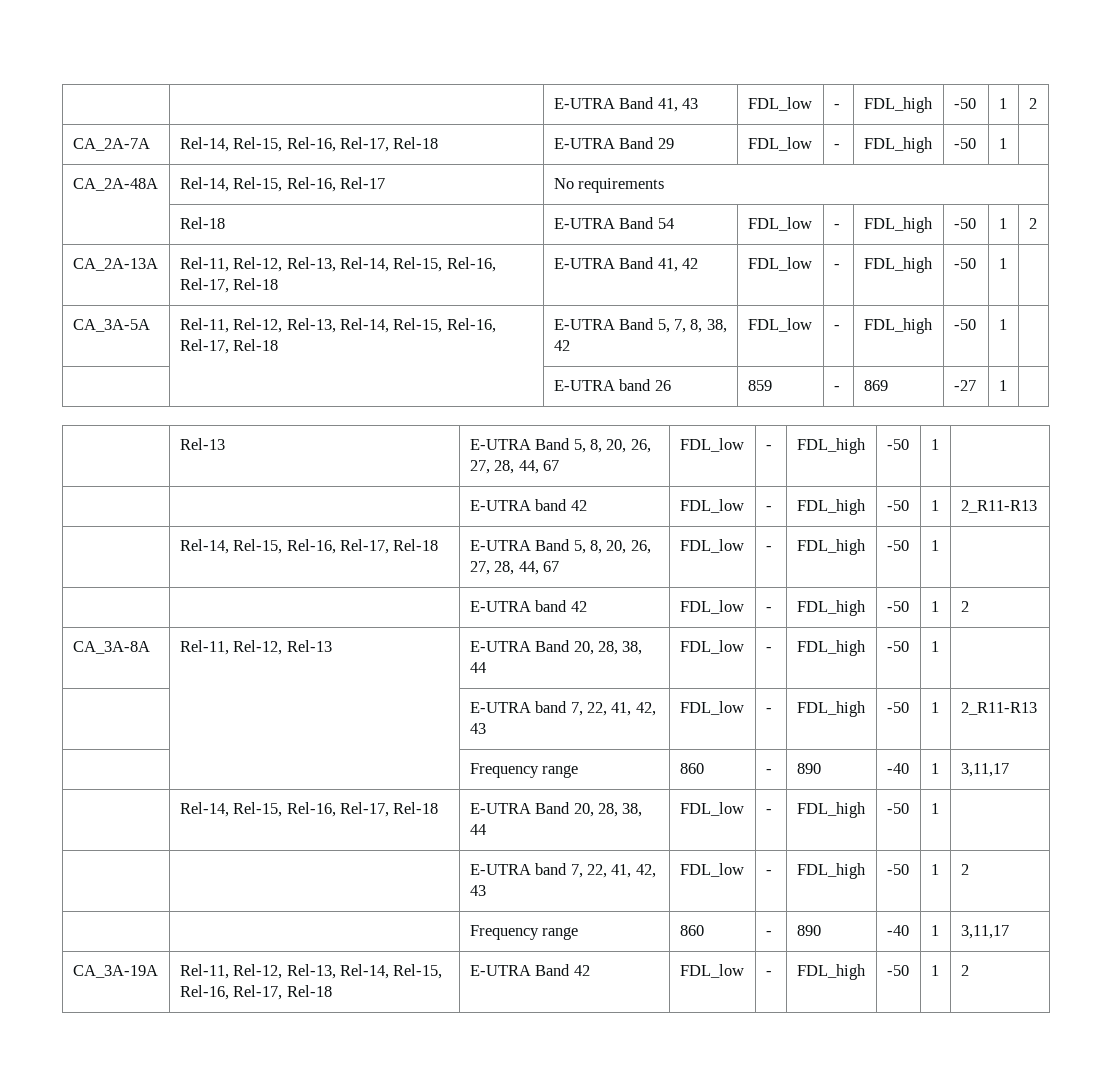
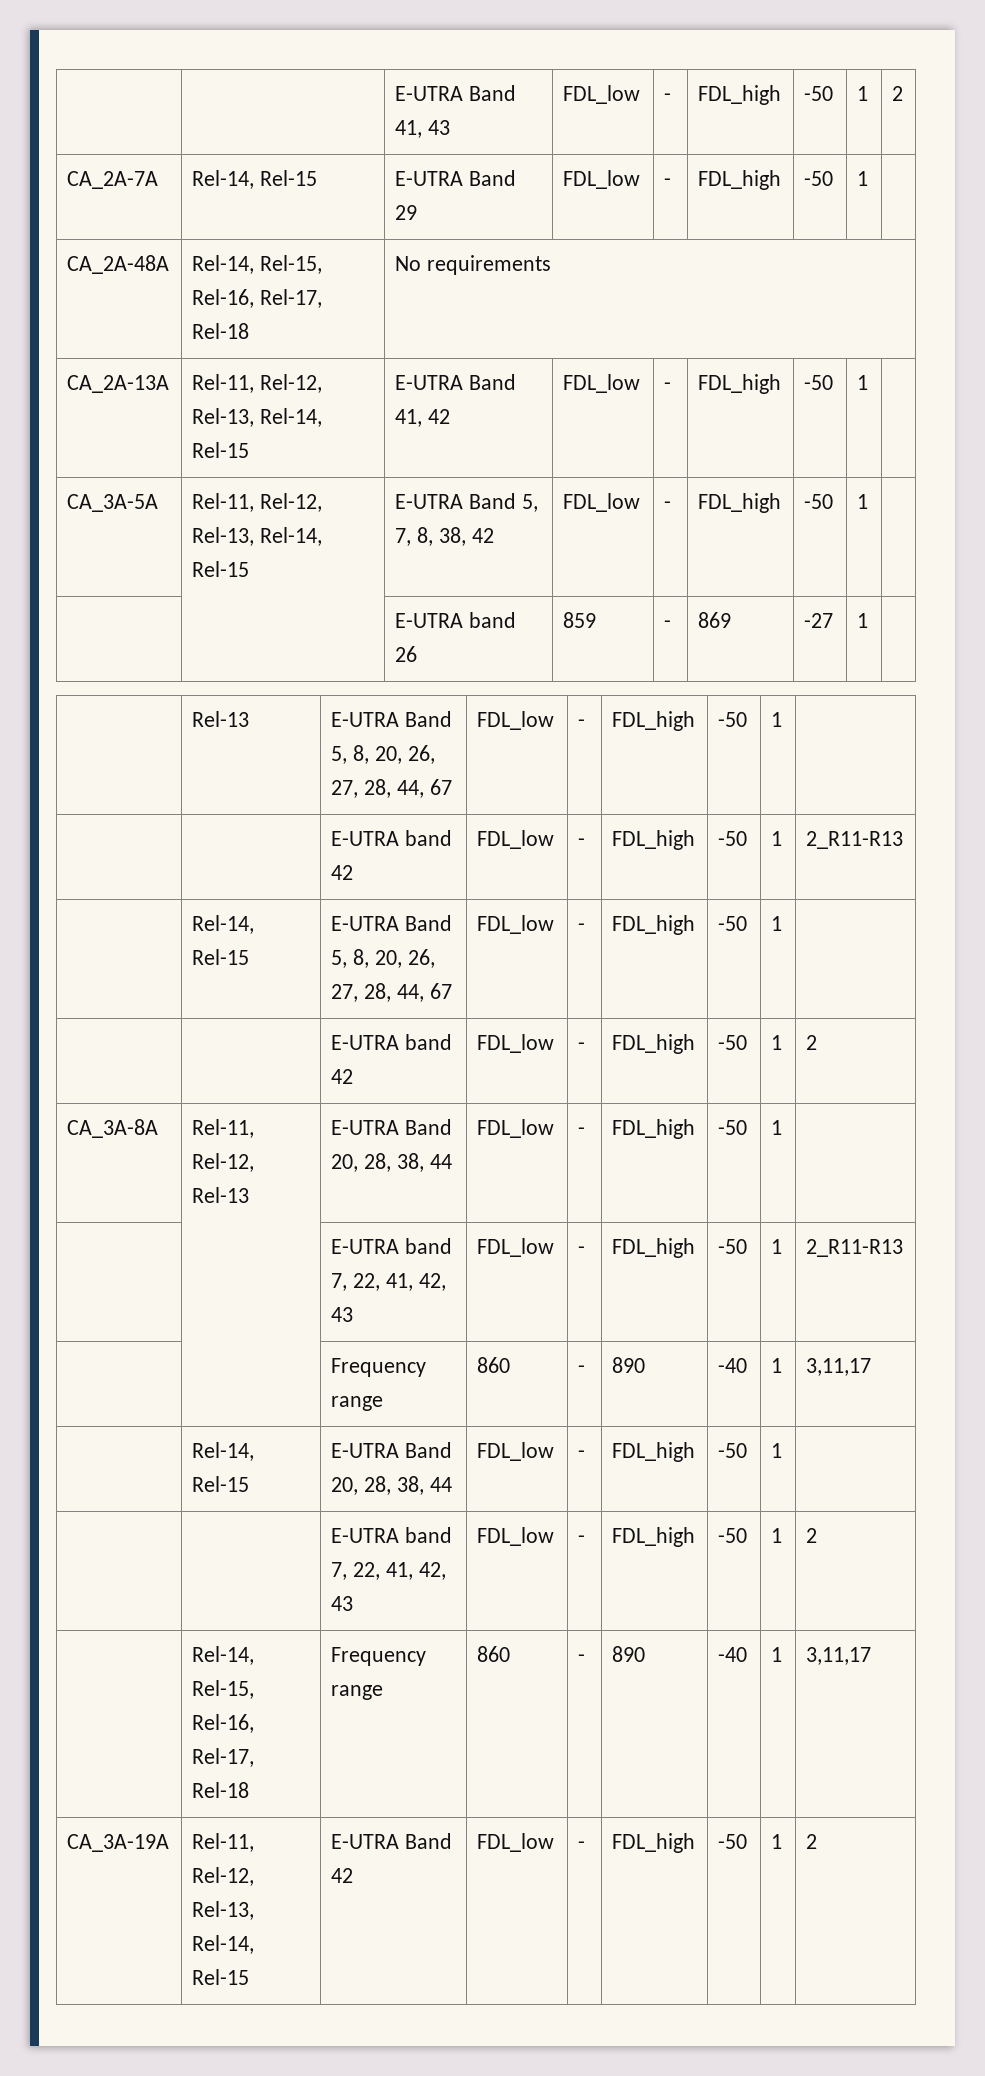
- CA_2A-7A | Rel-14, Rel-15, Rel-16, Rel-17, Rel-18 | E-UTRA Band 29 | FDL_low | - | FDL_high | -50 | 1 |
+ CA_2A-7A | Rel-14, Rel-15 | E-UTRA Band 29 | FDL_low | - | FDL_high | -50 | 1 |
- CA_2A-48A | Rel-14, Rel-15, Rel-16, Rel-17 | No requirements
+ CA_2A-48A | Rel-14, Rel-15, Rel-16, Rel-17, Rel-18 | No requirements
- | Rel-18 | E-UTRA Band 54 | FDL_low | - | FDL_high | -50 | 1 | 2
- CA_2A-13A | Rel-11, Rel-12, Rel-13, Rel-14, Rel-15, Rel-16, Rel-17, Rel-18 | E-UTRA Band 41, 42 | FDL_low | - | FDL_high | -50 | 1 |
+ CA_2A-13A | Rel-11, Rel-12, Rel-13, Rel-14, Rel-15 | E-UTRA Band 41, 42 | FDL_low | - | FDL_high | -50 | 1 |
- CA_3A-5A | Rel-11, Rel-12, Rel-13, Rel-14, Rel-15, Rel-16, Rel-17, Rel-18 | E-UTRA Band 5, 7, 8, 38, 42 | FDL_low | - | FDL_high | -50 | 1 |
+ CA_3A-5A | Rel-11, Rel-12, Rel-13, Rel-14, Rel-15 | E-UTRA Band 5, 7, 8, 38, 42 | FDL_low | - | FDL_high | -50 | 1 |
- | Rel-14, Rel-15, Rel-16, Rel-17, Rel-18 | E-UTRA Band 5, 8, 20, 26, 27, 28, 44, 67 | FDL_low | - | FDL_high | -50 | 1 |
+ | Rel-14, Rel-15 | E-UTRA Band 5, 8, 20, 26, 27, 28, 44, 67 | FDL_low | - | FDL_high | -50 | 1 |
- | Rel-14, Rel-15, Rel-16, Rel-17, Rel-18 | E-UTRA Band 20, 28, 38, 44 | FDL_low | - | FDL_high | -50 | 1 |
+ | Rel-14, Rel-15 | E-UTRA Band 20, 28, 38, 44 | FDL_low | - | FDL_high | -50 | 1 |
  | | E-UTRA band 7, 22, 41, 42, 43 | FDL_low | - | FDL_high | -50 | 1 | 2
- | | Frequency range | 860 | - | 890 | -40 | 1 | 3,11,17
+ | Rel-14, Rel-15, Rel-16, Rel-17, Rel-18 | Frequency range | 860 | - | 890 | -40 | 1 | 3,11,17
- CA_3A-19A | Rel-11, Rel-12, Rel-13, Rel-14, Rel-15, Rel-16, Rel-17, Rel-18 | E-UTRA Band 42 | FDL_low | - | FDL_high | -50 | 1 | 2
+ CA_3A-19A | Rel-11, Rel-12, Rel-13, Rel-14, Rel-15 | E-UTRA Band 42 | FDL_low | - | FDL_high | -50 | 1 | 2

